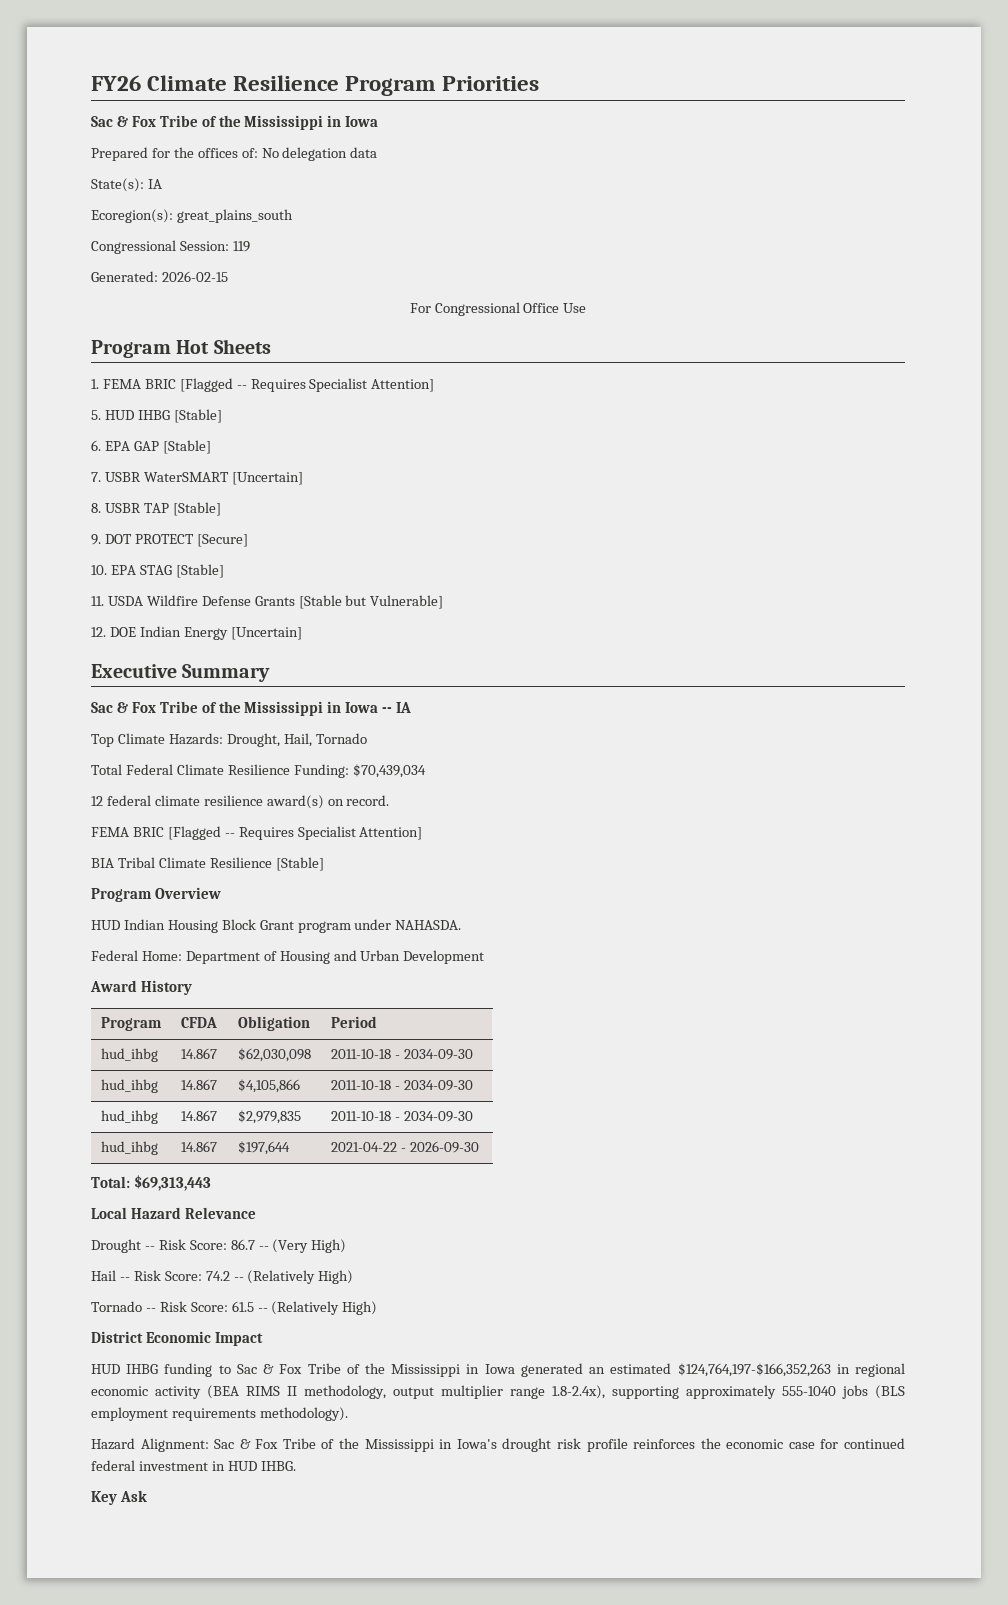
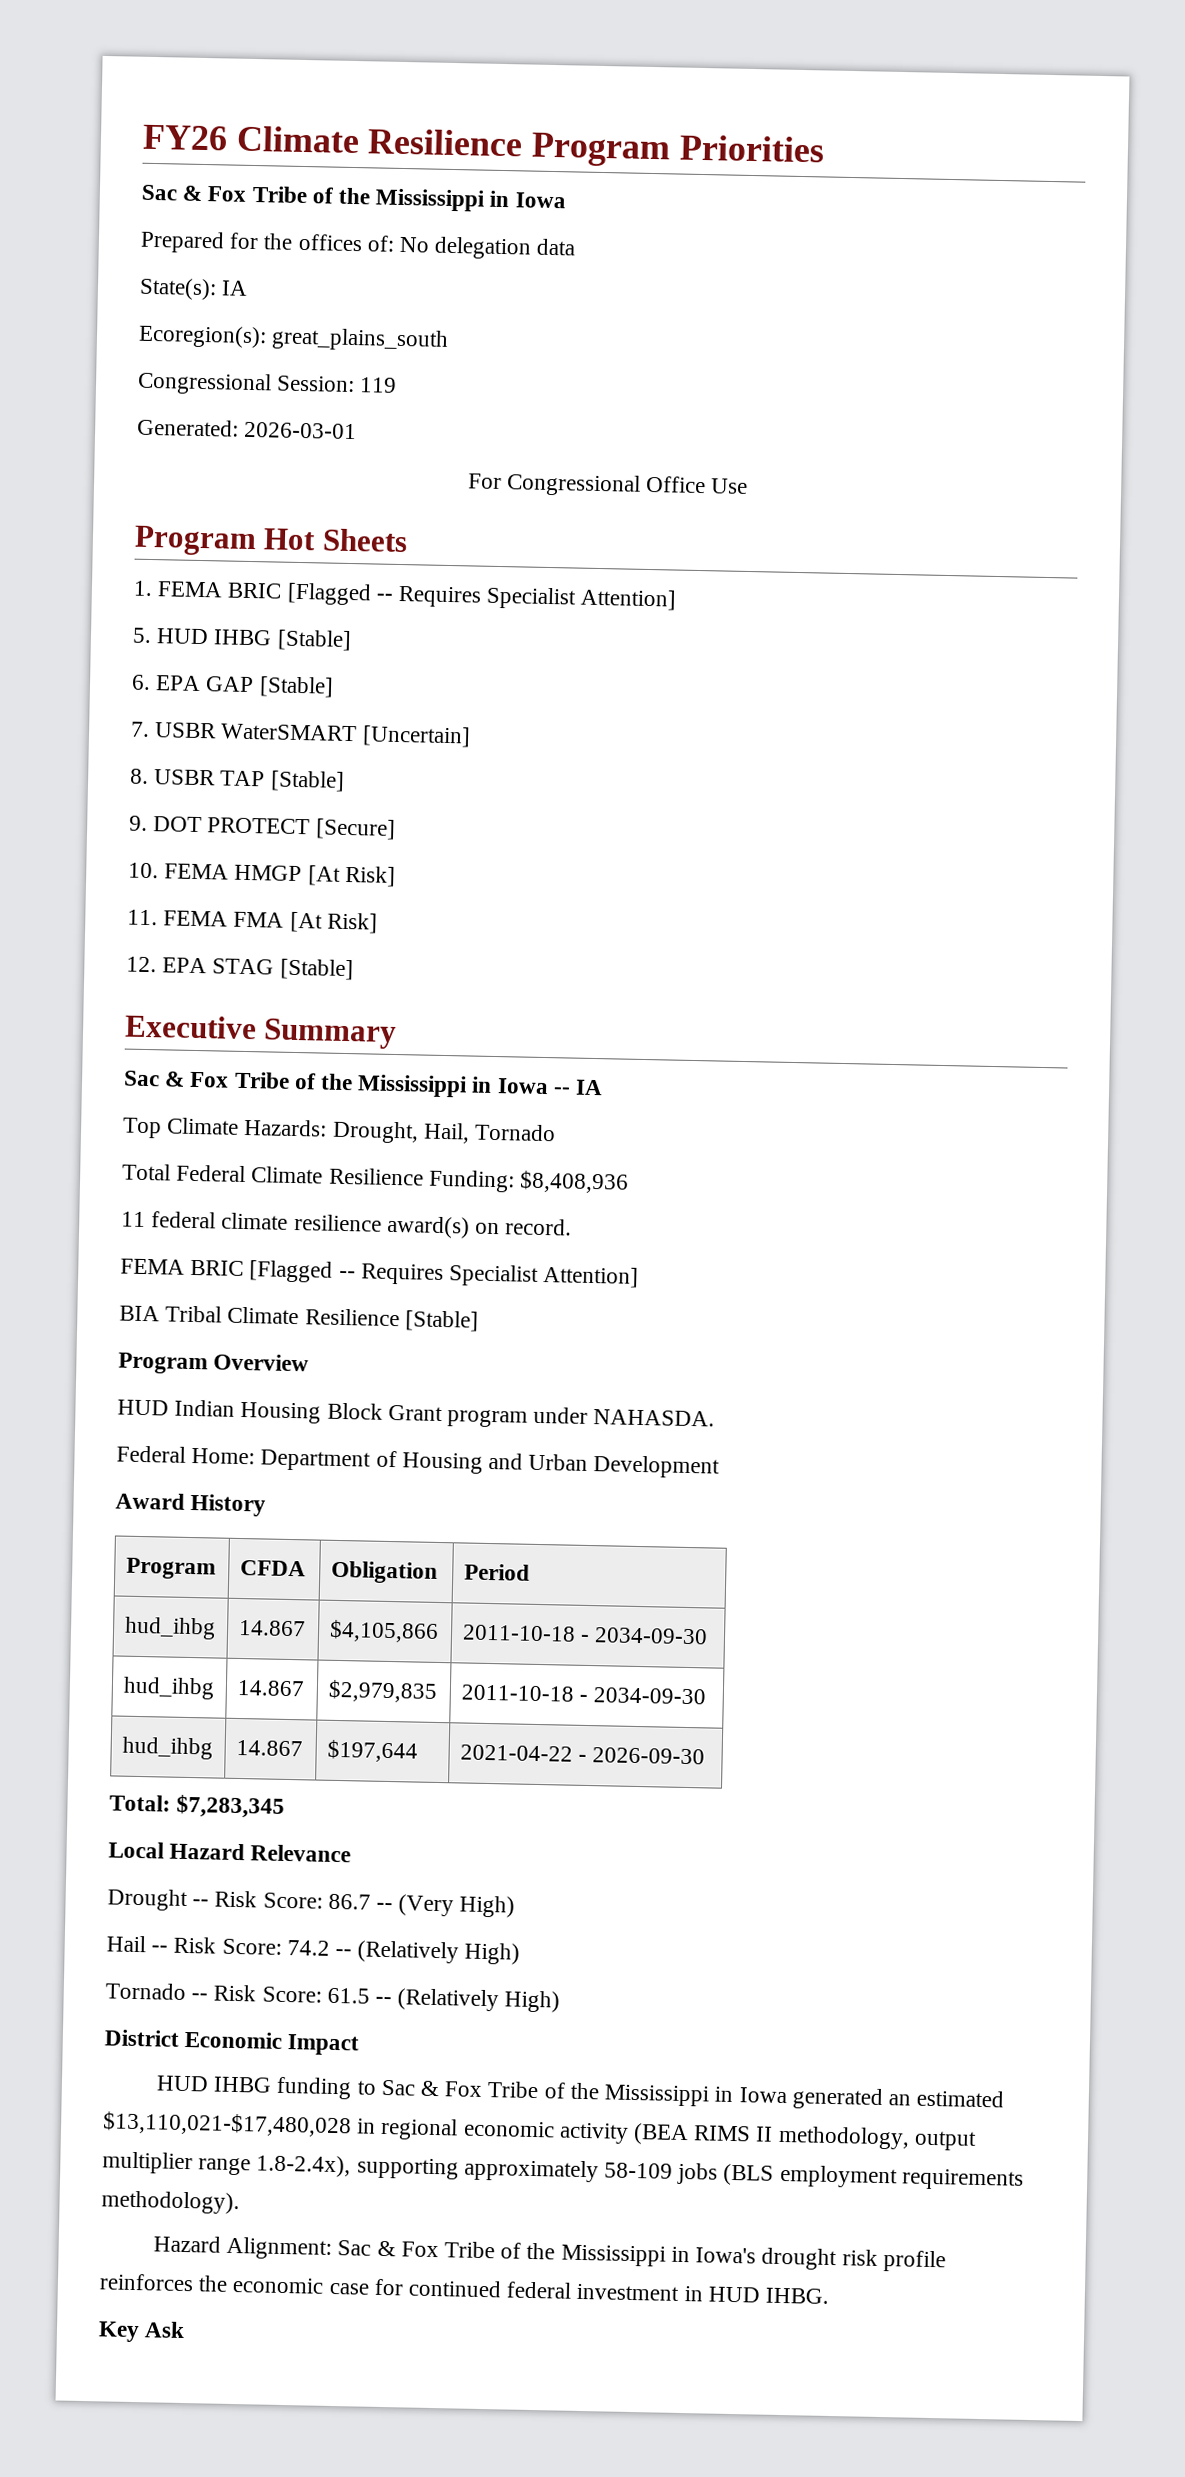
- Generated: 2026-02-15
+ Generated: 2026-03-01
- 10. EPA STAG [Stable]
- 11. USDA Wildfire Defense Grants [Stable but Vulnerable]
- 12. DOE Indian Energy [Uncertain]
+ 10. FEMA HMGP [At Risk]
+ 11. FEMA FMA [At Risk]
+ 12. EPA STAG [Stable]
- Total Federal Climate Resilience Funding: $70,439,034
- 12 federal climate resilience award(s) on record.
+ Total Federal Climate Resilience Funding: $8,408,936
+ 11 federal climate resilience award(s) on record.
- hud_ihbg | 14.867 | $62,030,098 | 2011-10-18 - 2034-09-30
- Total: $69,313,443
+ Total: $7,283,345
- HUD IHBG funding to Sac & Fox Tribe of the Mississippi in Iowa generated an estimated $124,764,197-$166,352,263 in regional economic activity (BEA RIMS II methodology, output multiplier range 1.8-2.4x), supporting approximately 555-1040 jobs (BLS employment requirements methodology).
+ HUD IHBG funding to Sac & Fox Tribe of the Mississippi in Iowa generated an estimated $13,110,021-$17,480,028 in regional economic activity (BEA RIMS II methodology, output multiplier range 1.8-2.4x), supporting approximately 58-109 jobs (BLS employment requirements methodology).

